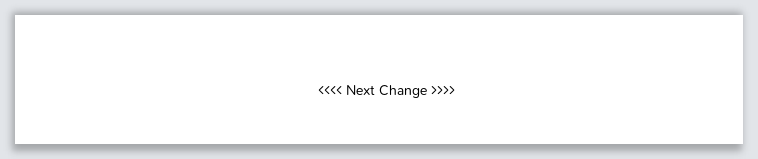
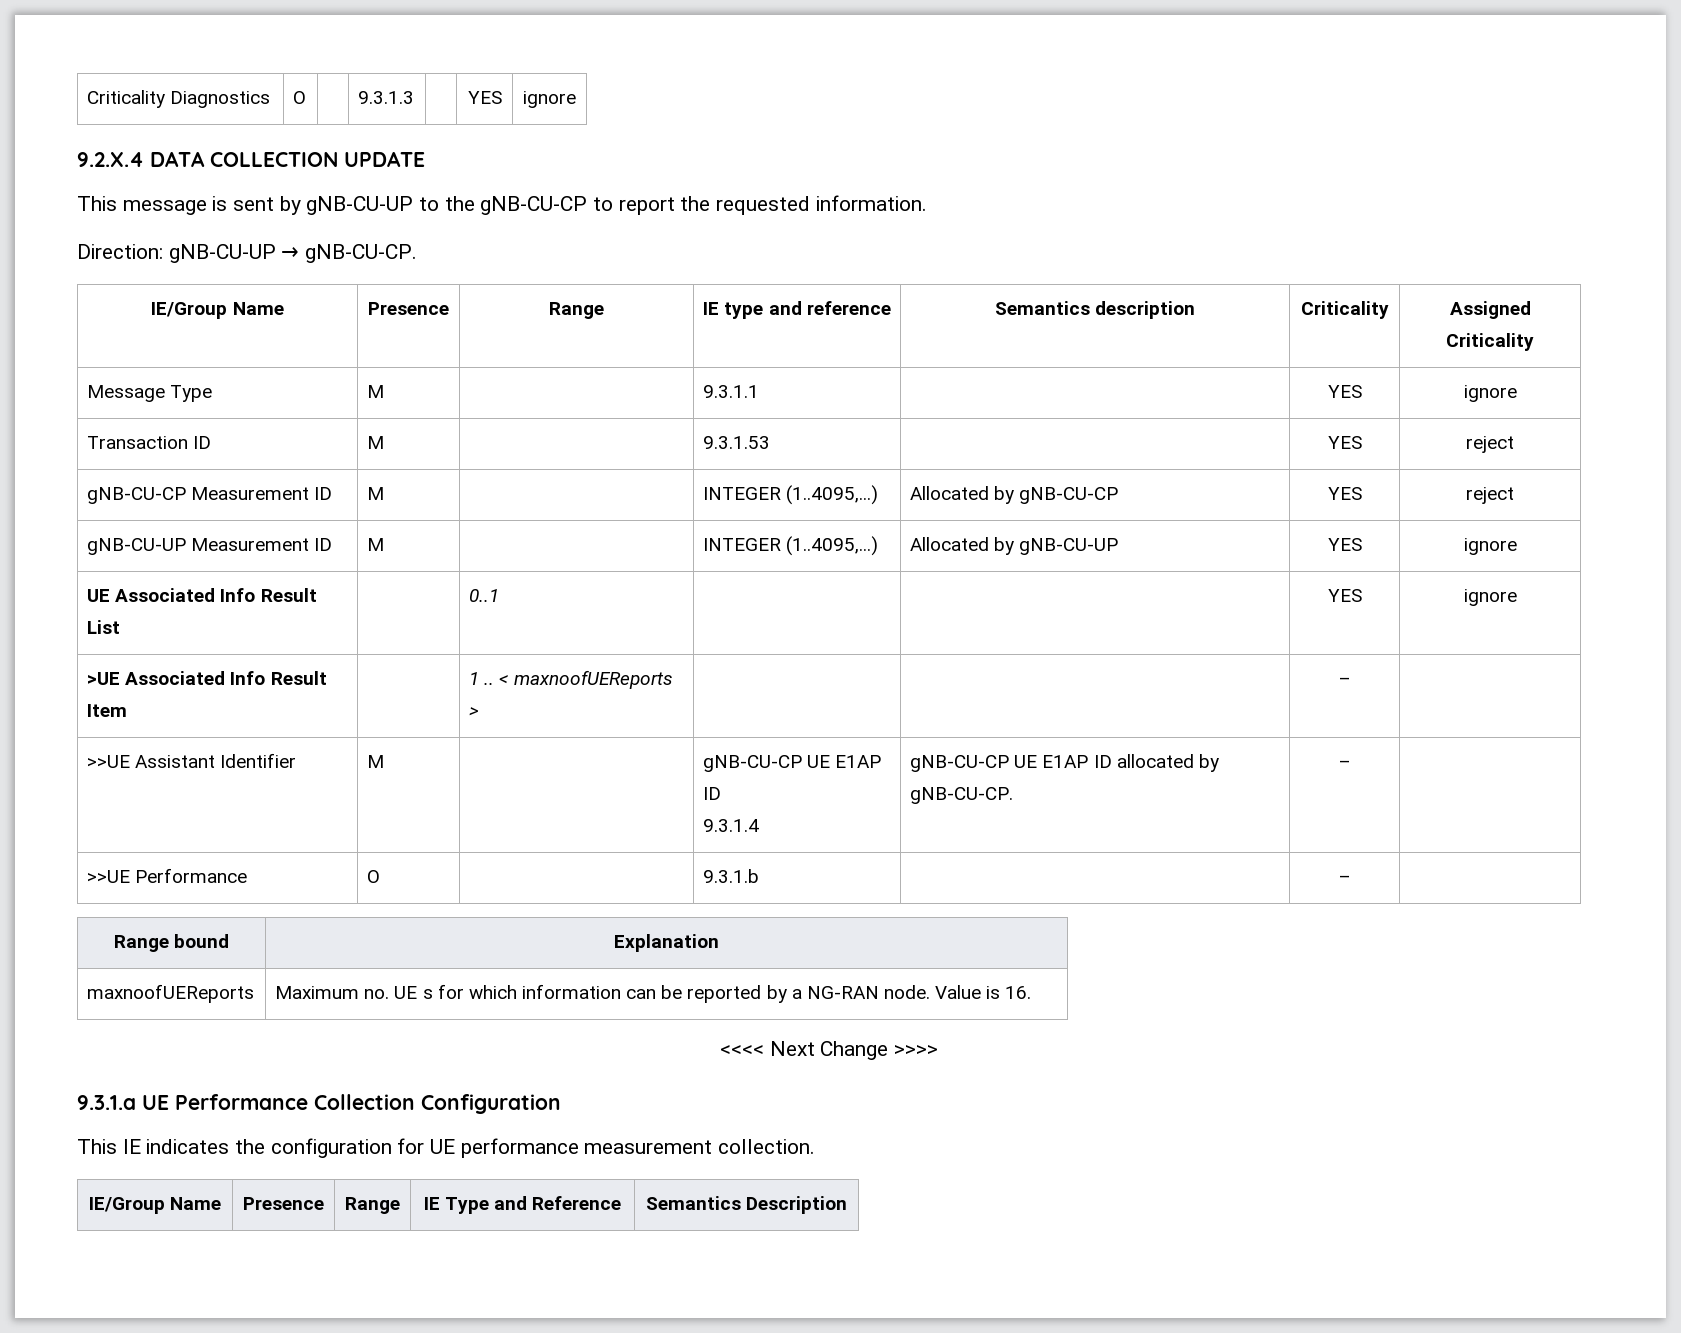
+ Criticality Diagnostics | O | | 9.3.1.3 | | YES | ignore
+ 9.2.X.4 DATA COLLECTION UPDATE
+ This message is sent by gNB-CU-UP to the gNB-CU-CP to report the requested information.
+ Direction: gNB-CU-UP → gNB-CU-CP.
+ IE/Group Name | Presence | Range | IE type and reference | Semantics description | Criticality | Assigned Criticality
+ Message Type | M | | 9.3.1.1 | | YES | ignore
+ Transaction ID | M | | 9.3.1.53 | | YES | reject
+ gNB-CU-CP Measurement ID | M | | INTEGER (1..4095,...) | Allocated by gNB-CU-CP | YES | reject
+ gNB-CU-UP Measurement ID | M | | INTEGER (1..4095,...) | Allocated by gNB-CU-UP | YES | ignore
+ UE Associated Info Result List | | 0..1 | | | YES | ignore
+ >UE Associated Info Result Item | | 1 .. < maxnoofUEReports > | | | – |
+ >>UE Assistant Identifier | M | | gNB-CU-CP UE E1AP ID
+ 9.3.1.4 | gNB-CU-CP UE E1AP ID allocated by gNB-CU-CP. | – |
+ >>UE Performance | O | | 9.3.1.b | | – |
+ Range bound | Explanation
+ maxnoofUEReports | Maximum no. UE s for which information can be reported by a NG-RAN node. Value is 16.
  <<<< Next Change >>>>
+ 9.3.1.a UE Performance Collection Configuration
+ This IE indicates the configuration for UE performance measurement collection.
+ IE/Group Name | Presence | Range | IE Type and Reference | Semantics Description

